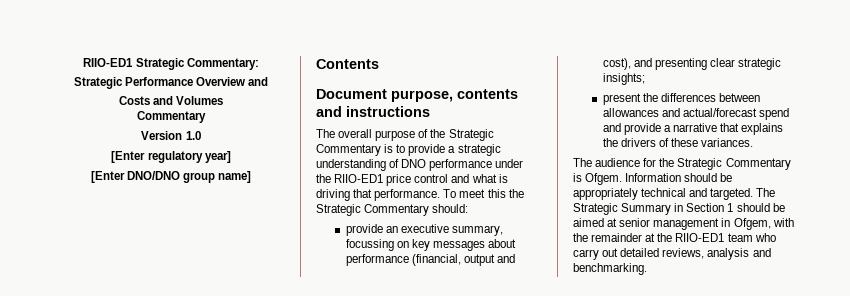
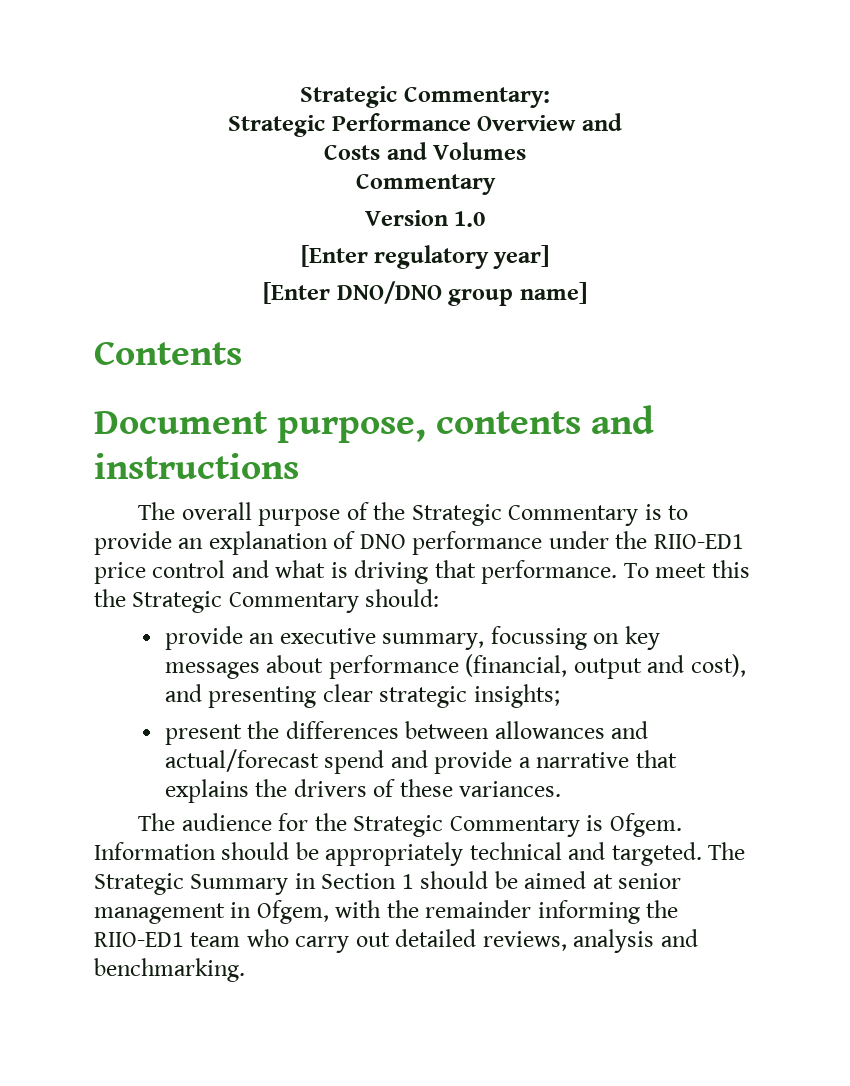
- RIIO-ED1 Strategic Commentary:
+ Strategic Commentary:
- The overall purpose of the Strategic Commentary is to provide a strategic understanding of DNO performance under the RIIO-ED1 price control and what is driving that performance.
+ The overall purpose of the Strategic Commentary is to provide an explanation of DNO performance under the RIIO-ED1 price control and what is driving that performance.
- The Strategic Summary in Section 1 should be aimed at senior management in Ofgem, with the remainder at the RIIO-ED1 team who carry out detailed reviews, analysis and benchmarking.
+ The Strategic Summary in Section 1 should be aimed at senior management in Ofgem, with the remainder informing the RIIO-ED1 team who carry out detailed reviews, analysis and benchmarking.

